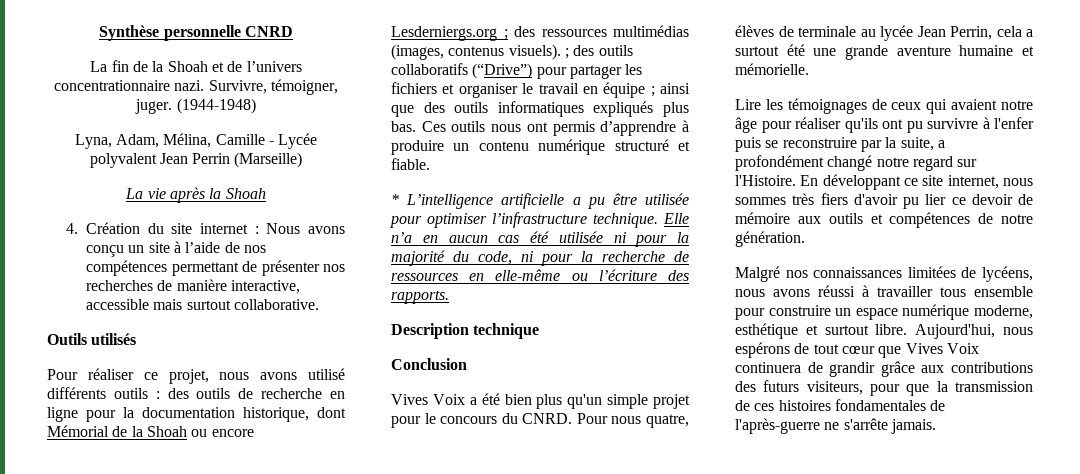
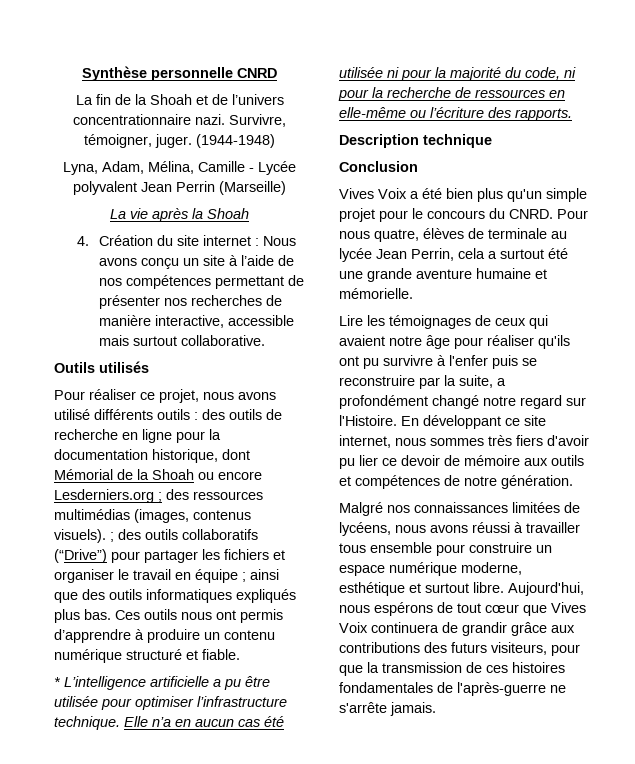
- Pour réaliser ce projet, nous avons utilisé différents outils : des outils de recherche en ligne pour la documentation historique, dont Mémorial de la Shoah ou encore Lesderniergs.org ; des ressources multimédias (images, contenus visuels). ; des outils collaboratifs (“Drive”) pour partager les fichiers et organiser le travail en équipe ; ainsi que des outils informatiques expliqués plus bas.
+ Pour réaliser ce projet, nous avons utilisé différents outils : des outils de recherche en ligne pour la documentation historique, dont Mémorial de la Shoah ou encore Lesderniers.org ; des ressources multimédias (images, contenus visuels). ; des outils collaboratifs (“Drive”) pour partager les fichiers et organiser le travail en équipe ; ainsi que des outils informatiques expliqués plus bas.

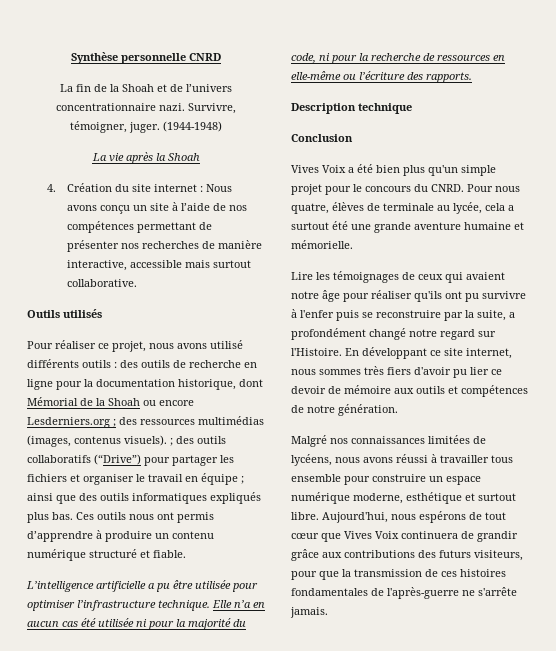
- Lyna, Adam, Mélina, Camille - Lycée polyvalent Jean Perrin (Marseille)
- * L’intelligence artificielle a pu être utilisée pour optimiser l’infrastructure technique.
+ L’intelligence artificielle a pu être utilisée pour optimiser l’infrastructure technique.
- Pour nous quatre, élèves de terminale au lycée Jean Perrin, cela a surtout été une grande aventure humaine et mémorielle.
+ Pour nous quatre, élèves de terminale au lycée, cela a surtout été une grande aventure humaine et mémorielle.

